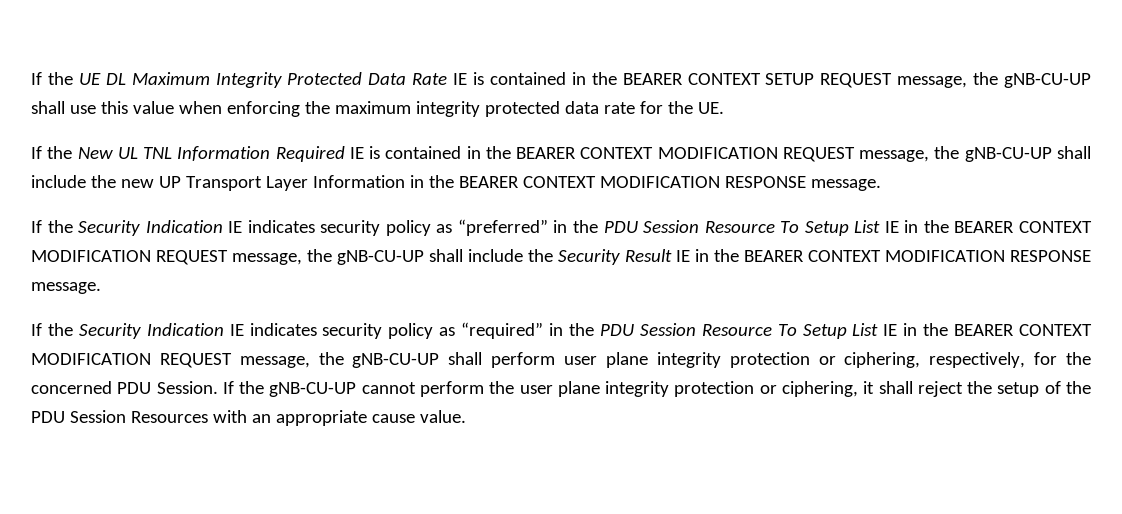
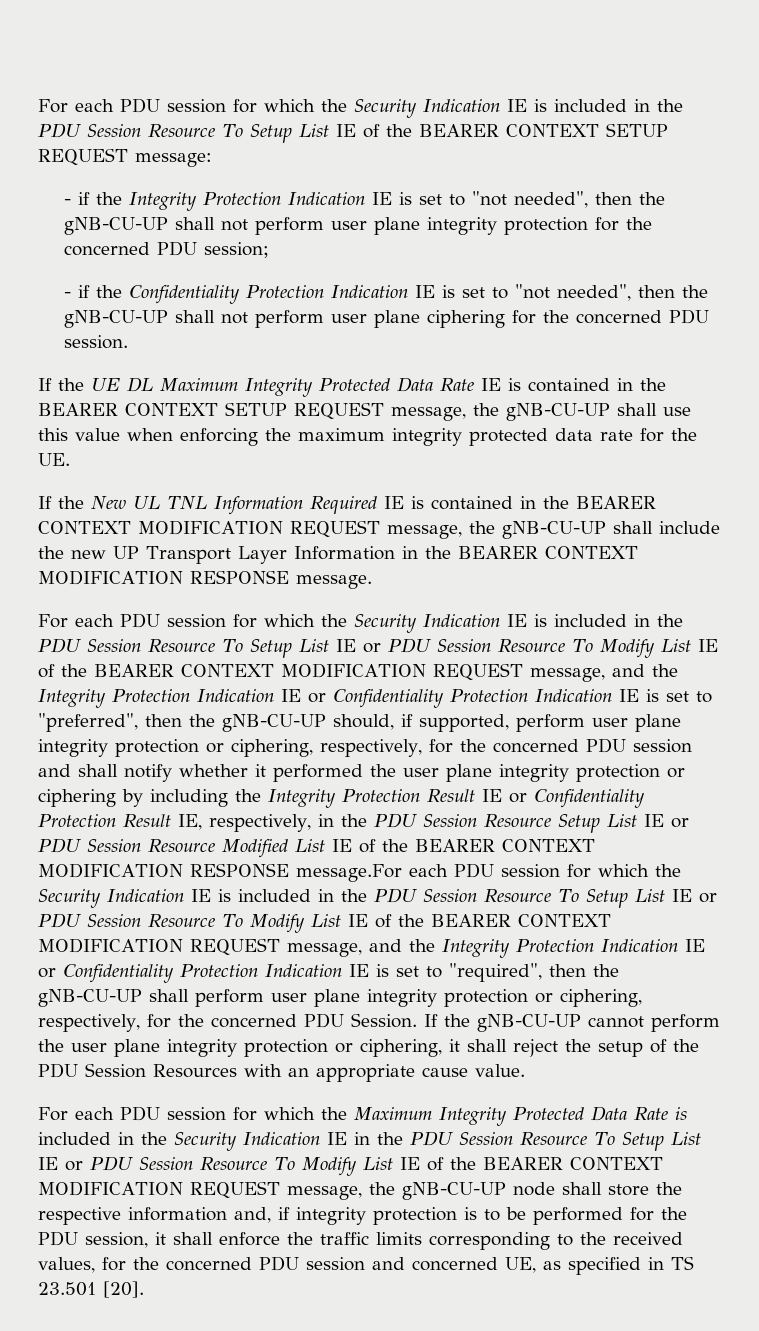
+ For each PDU session for which the Security Indication IE is included in the PDU Session Resource To Setup List IE of the BEARER CONTEXT SETUP REQUEST message:
+ - if the Integrity Protection Indication IE is set to "not needed", then the gNB-CU-UP shall not perform user plane integrity protection for the concerned PDU session;
+ - if the Confidentiality Protection Indication IE is set to "not needed", then the gNB-CU-UP shall not perform user plane ciphering for the concerned PDU session.
- If the Security Indication IE indicates security policy as “preferred” in the PDU Session Resource To Setup List IE in the BEARER CONTEXT MODIFICATION REQUEST message, the gNB-CU-UP shall include the Security Result IE in the BEARER CONTEXT MODIFICATION RESPONSE message.
- If the Security Indication IE indicates security policy as “required” in the PDU Session Resource To Setup List IE in the BEARER CONTEXT MODIFICATION REQUEST message, the gNB-CU-UP shall perform user plane integrity protection or ciphering, respectively, for the concerned PDU Session.
+ For each PDU session for which the Security Indication IE is included in the PDU Session Resource To Setup List IE or PDU Session Resource To Modify List IE of the BEARER CONTEXT MODIFICATION REQUEST message, and the Integrity Protection Indication IE or Confidentiality Protection Indication IE is set to "preferred", then the gNB-CU-UP should, if supported, perform user plane integrity protection or ciphering, respectively, for the concerned PDU session and shall notify whether it performed the user plane integrity protection or ciphering by including the Integrity Protection Result IE or Confidentiality Protection Result IE, respectively, in the PDU Session Resource Setup List IE or PDU Session Resource Modified List IE of the BEARER CONTEXT MODIFICATION RESPONSE message.For each PDU session for which the Security Indication IE is included in the PDU Session Resource To Setup List IE or PDU Session Resource To Modify List IE of the BEARER CONTEXT MODIFICATION REQUEST message, and the Integrity Protection Indication IE or Confidentiality Protection Indication IE is set to "required", then the gNB-CU-UP shall perform user plane integrity protection or ciphering, respectively, for the concerned PDU Session.
+ For each PDU session for which the Maximum Integrity Protected Data Rate is included in the Security Indication IE in the PDU Session Resource To Setup List IE or PDU Session Resource To Modify List IE of the BEARER CONTEXT MODIFICATION REQUEST message, the gNB-CU-UP node shall store the respective information and, if integrity protection is to be performed for the PDU session, it shall enforce the traffic limits corresponding to the received values, for the concerned PDU session and concerned UE, as specified in TS 23.501 [20].

